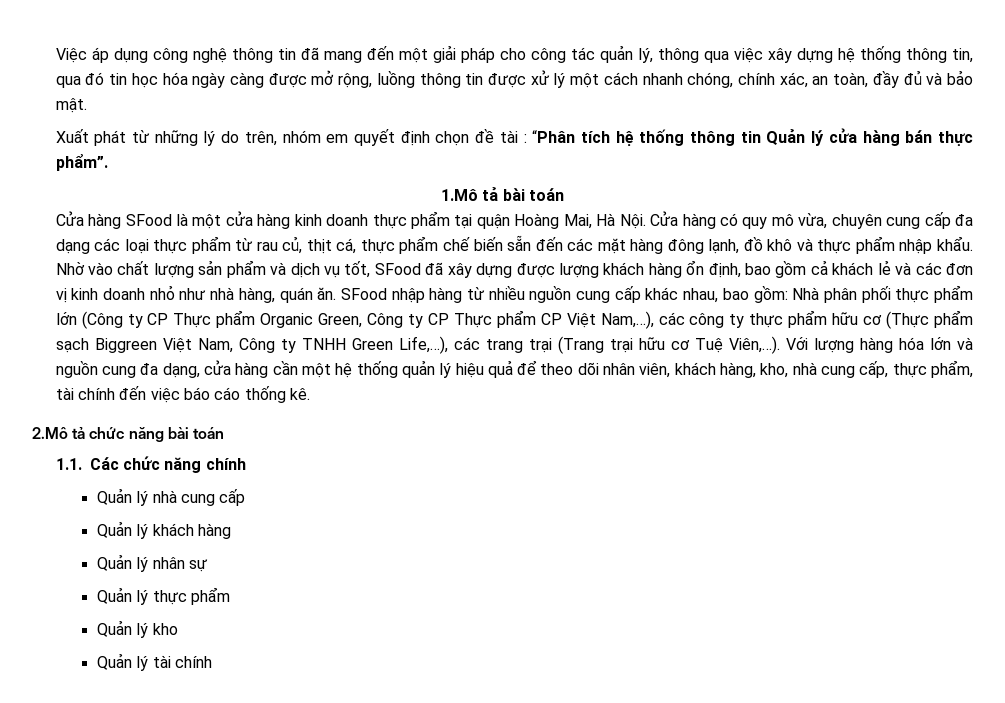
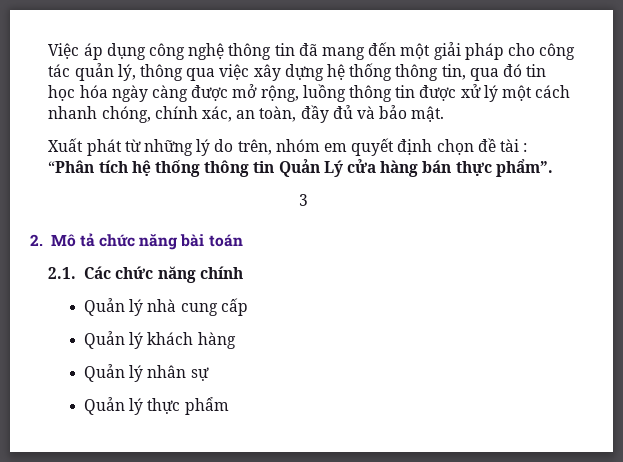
- Xuất phát từ những lý do trên, nhóm em quyết định chọn đề tài : “Phân tích hệ thống thông tin Quản lý cửa hàng bán thực phẩm”.
+ Xuất phát từ những lý do trên, nhóm em quyết định chọn đề tài : “Phân tích hệ thống thông tin Quản Lý cửa hàng bán thực phẩm”.
- 1.Mô tả bài toán
- Cửa hàng SFood là một cửa hàng kinh doanh thực phẩm tại quận Hoàng Mai, Hà Nội. Cửa hàng có quy mô vừa, chuyên cung cấp đa dạng các loại thực phẩm từ rau củ, thịt cá, thực phẩm chế biến sẵn đến các mặt hàng đông lạnh, đồ khô và thực phẩm nhập khẩu. Nhờ vào chất lượng sản phẩm và dịch vụ tốt, SFood đã xây dựng được lượng khách hàng ổn định, bao gồm cả khách lẻ và các đơn vị kinh doanh nhỏ như nhà hàng, quán ăn. SFood nhập hàng từ nhiều nguồn cung cấp khác nhau, bao gồm: Nhà phân phối thực phẩm lớn (Công ty CP Thực phẩm Organic Green, Công ty CP Thực phẩm CP Việt Nam,…), các công ty thực phẩm hữu cơ (Thực phẩm sạch Biggreen Việt Nam, Công ty TNHH Green Life,…), các trang trại (Trang trại hữu cơ Tuệ Viên,…). Với lượng hàng hóa lớn và nguồn cung đa dạng, cửa hàng cần một hệ thống quản lý hiệu quả để theo dõi nhân viên, khách hàng, kho, nhà cung cấp, thực phẩm, tài chính đến việc báo cáo thống kê.
- 2.Mô tả chức năng bài toán
+ 3
+ 2. Mô tả chức năng bài toán
- 1.1. Các chức năng chính
+ 2.1. Các chức năng chính
- Quản lý kho
- Quản lý tài chính

